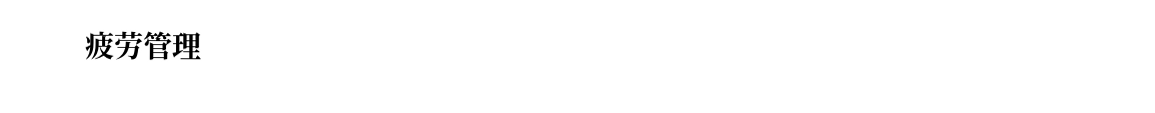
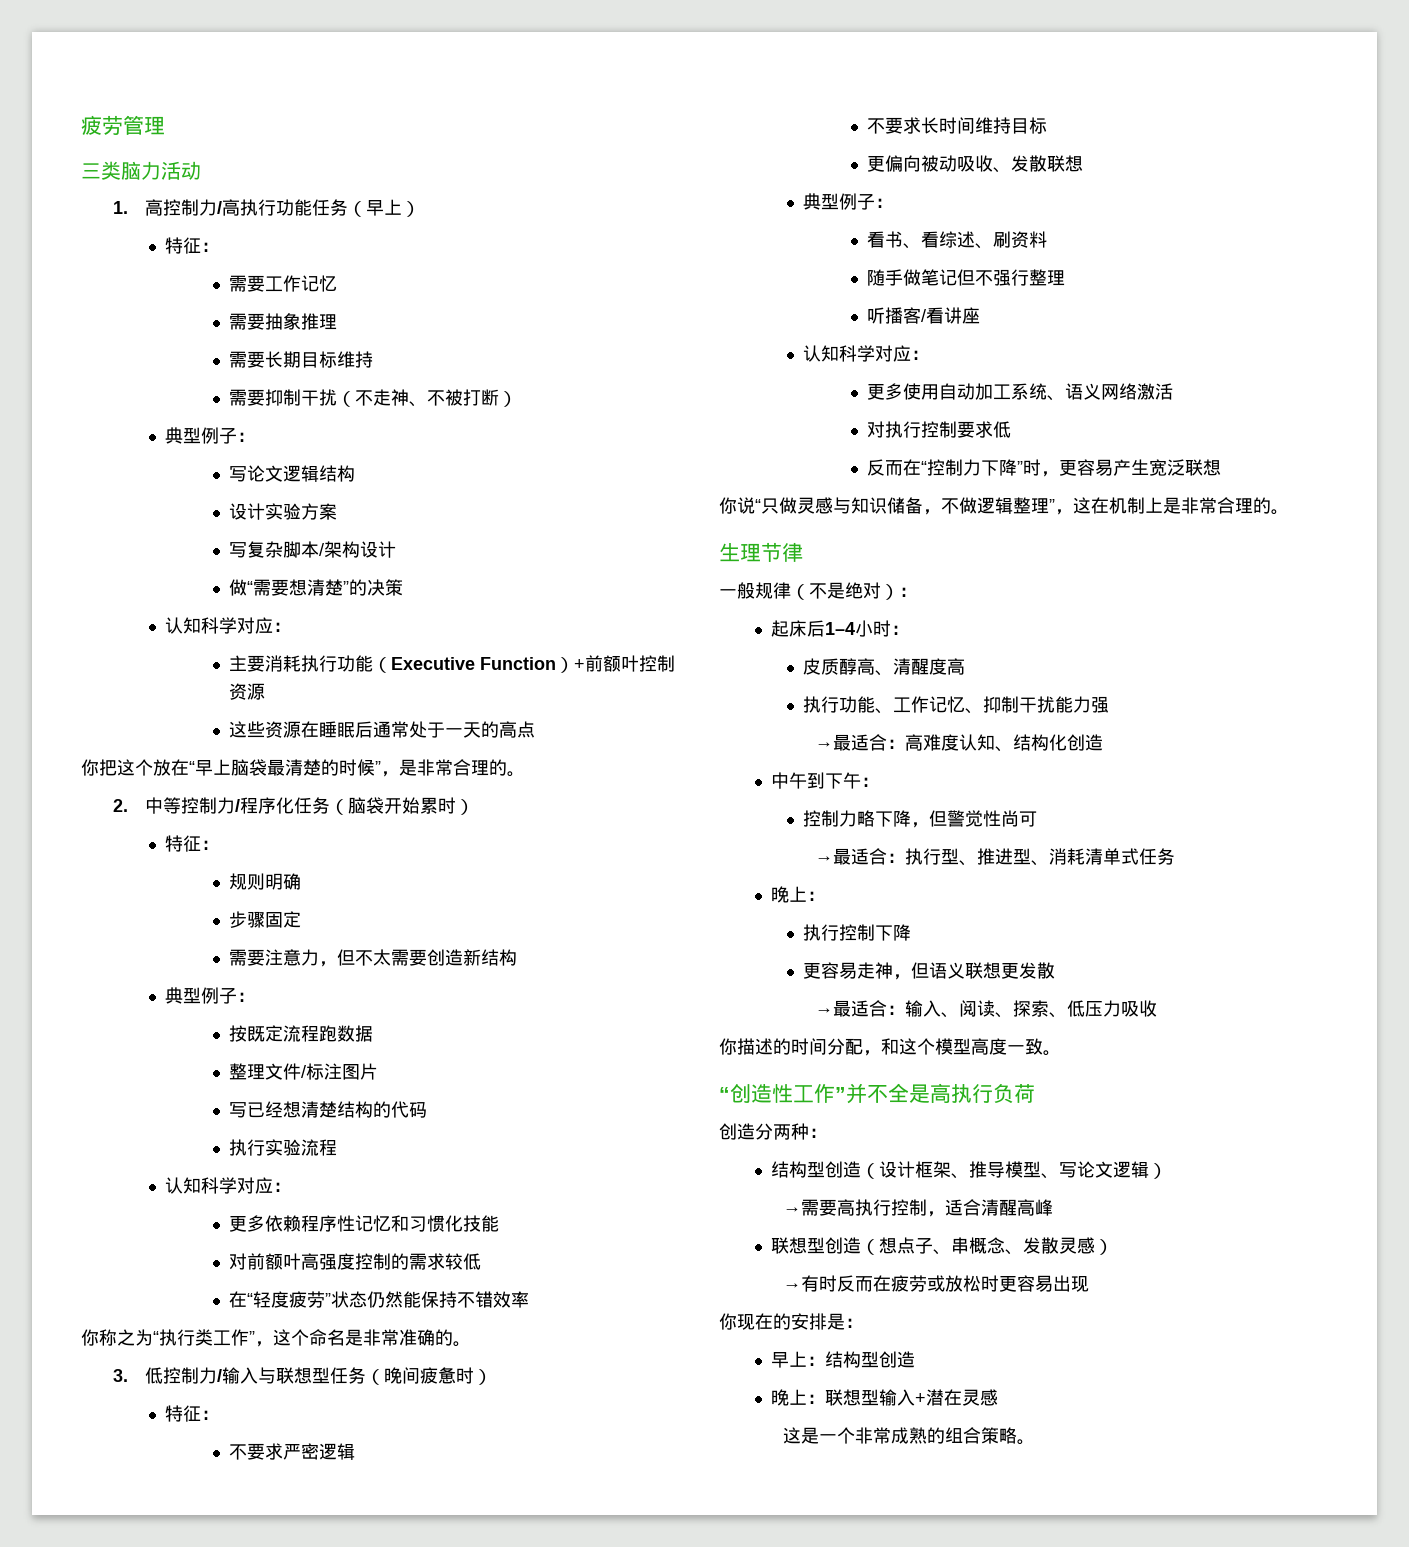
+ 三类脑力活动
+ 1.高控制力/高执行功能任务（早上）
+ 特征：
+ 需要工作记忆
+ 需要抽象推理
+ 需要长期目标维持
+ 需要抑制干扰（不走神、不被打断）
+ 典型例子：
+ 写论文逻辑结构
+ 设计实验方案
+ 写复杂脚本/架构设计
+ 做“需要想清楚”的决策
+ 认知科学对应：
+ 主要消耗执行功能（Executive Function）+前额叶控制资源
+ 这些资源在睡眠后通常处于一天的高点
+ 你把这个放在“早上脑袋最清楚的时候”，是非常合理的。
+ 2.中等控制力/程序化任务（脑袋开始累时）
+ 特征：
+ 规则明确
+ 步骤固定
+ 需要注意力，但不太需要创造新结构
+ 典型例子：
+ 按既定流程跑数据
+ 整理文件/标注图片
+ 写已经想清楚结构的代码
+ 执行实验流程
+ 认知科学对应：
+ 更多依赖程序性记忆和习惯化技能
+ 对前额叶高强度控制的需求较低
+ 在“轻度疲劳”状态仍然能保持不错效率
+ 你称之为“执行类工作”，这个命名是非常准确的。
+ 3.低控制力/输入与联想型任务（晚间疲惫时）
+ 特征：
+ 不要求严密逻辑
+ 不要求长时间维持目标
+ 更偏向被动吸收、发散联想
+ 典型例子：
+ 看书、看综述、刷资料
+ 随手做笔记但不强行整理
+ 听播客/看讲座
+ 认知科学对应：
+ 更多使用自动加工系统、语义网络激活
+ 对执行控制要求低
+ 反而在“控制力下降”时，更容易产生宽泛联想
+ 你说“只做灵感与知识储备，不做逻辑整理”，这在机制上是非常合理的。
+ 生理节律
+ 一般规律（不是绝对）：
+ 起床后1–4小时：
+ 皮质醇高、清醒度高
+ 执行功能、工作记忆、抑制干扰能力强
+ →最适合：高难度认知、结构化创造
+ 中午到下午：
+ 控制力略下降，但警觉性尚可
+ →最适合：执行型、推进型、消耗清单式任务
+ 晚上：
+ 执行控制下降
+ 更容易走神，但语义联想更发散
+ →最适合：输入、阅读、探索、低压力吸收
+ 你描述的时间分配，和这个模型高度一致。
+ “创造性工作”并不全是高执行负荷
+ 创造分两种：
+ 结构型创造（设计框架、推导模型、写论文逻辑）
+ →需要高执行控制，适合清醒高峰
+ 联想型创造（想点子、串概念、发散灵感）
+ →有时反而在疲劳或放松时更容易出现
+ 你现在的安排是：
+ 早上：结构型创造
+ 晚上：联想型输入+潜在灵感
+ 这是一个非常成熟的组合策略。

